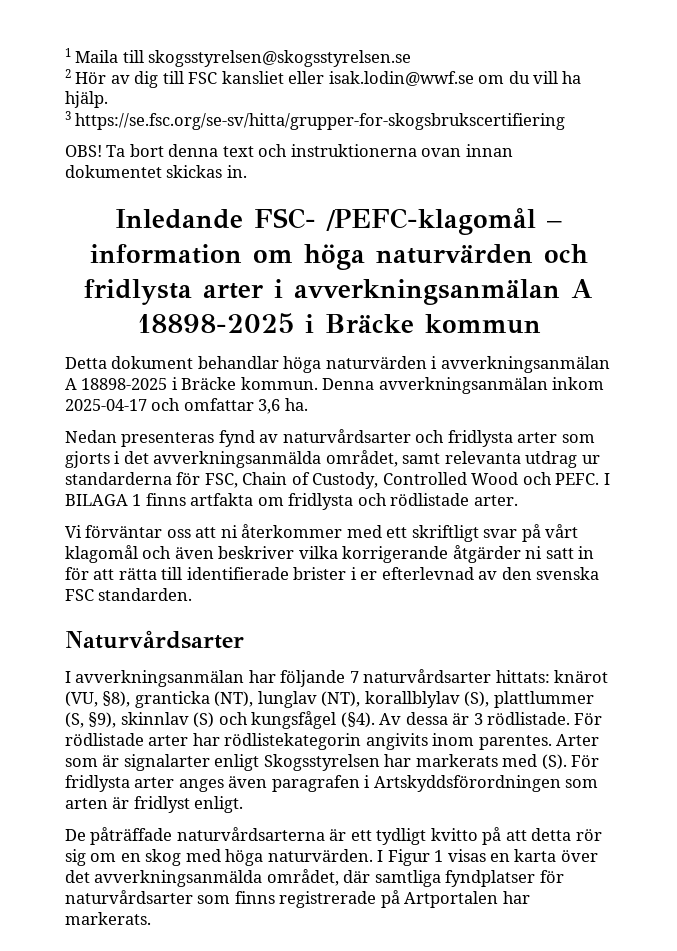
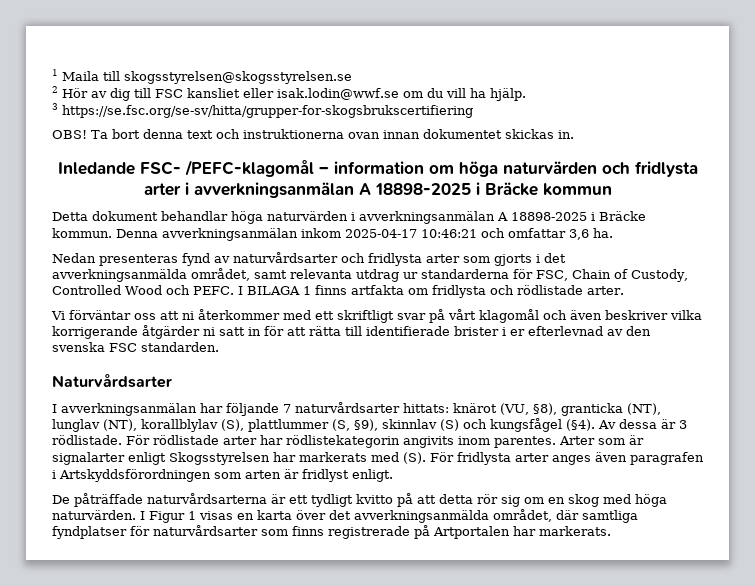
- Denna avverkningsanmälan inkom 2025-04-17 och omfattar 3,6 ha.
+ Denna avverkningsanmälan inkom 2025-04-17 10:46:21 och omfattar 3,6 ha.

